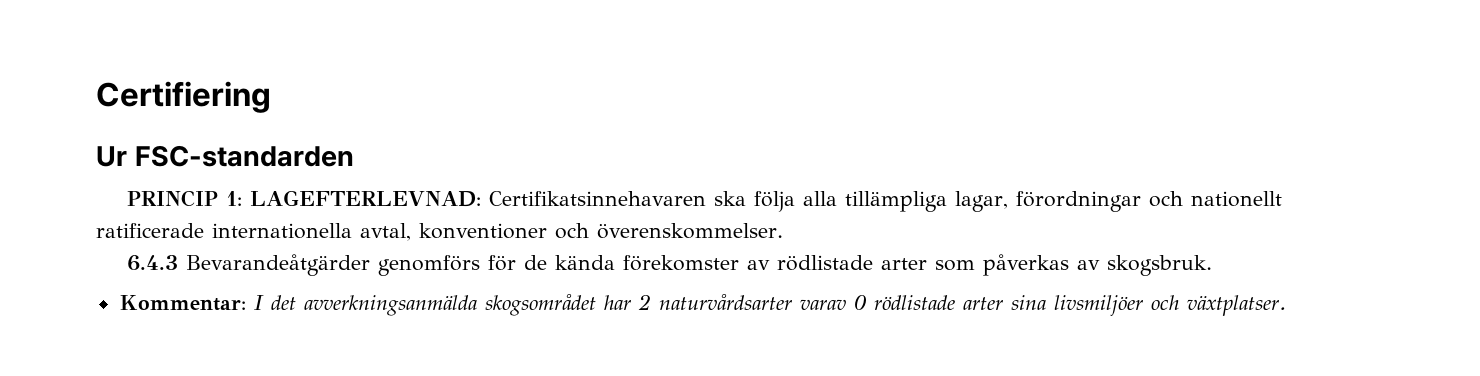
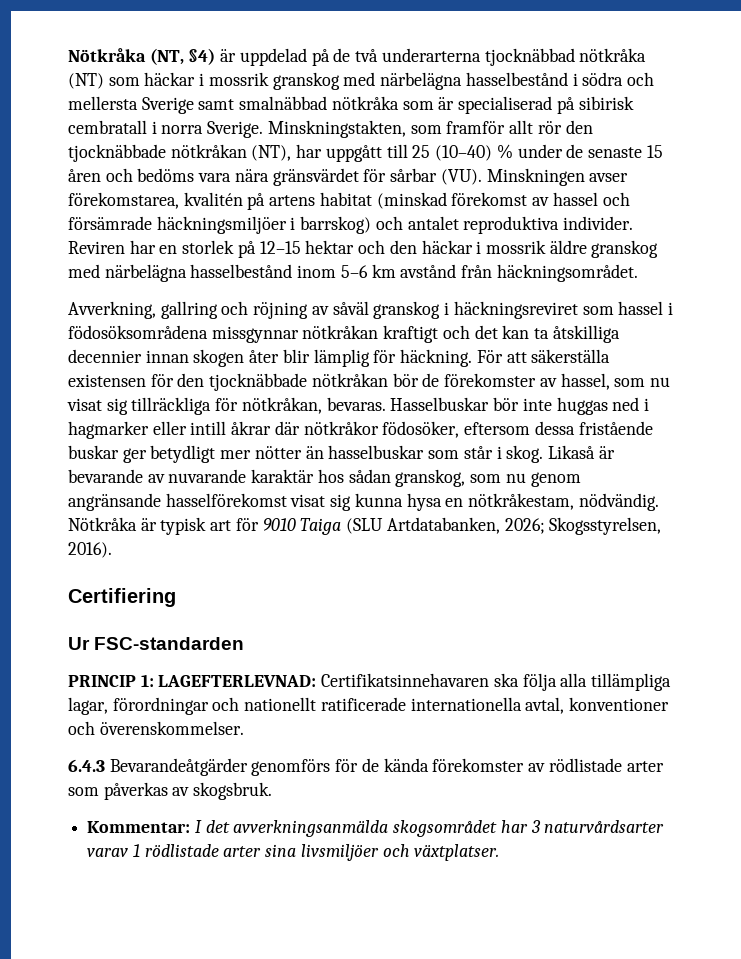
+ Nötkråka (NT, §4) är uppdelad på de två underarterna tjocknäbbad nötkråka (NT) som häckar i mossrik granskog med närbelägna hasselbestånd i södra och mellersta Sverige samt smalnäbbad nötkråka som är specialiserad på sibirisk cembratall i norra Sverige. Minskningstakten, som framför allt rör den tjocknäbbade nötkråkan (NT), har uppgått till 25 (10–40) % under de senaste 15 åren och bedöms vara nära gränsvärdet för sårbar (VU). Minskningen avser förekomstarea, kvalitén på artens habitat (minskad förekomst av hassel och försämrade häckningsmiljöer i barrskog) och antalet reproduktiva individer. Reviren har en storlek på 12–15 hektar och den häckar i mossrik äldre granskog med närbelägna hasselbestånd inom 5–6 km avstånd från häckningsområdet.
+ Avverkning, gallring och röjning av såväl granskog i häckningsreviret som hassel i födosöksområdena missgynnar nötkråkan kraftigt och det kan ta åtskilliga decennier innan skogen åter blir lämplig för häckning. För att säkerställa existensen för den tjocknäbbade nötkråkan bör de förekomster av hassel, som nu visat sig tillräckliga för nötkråkan, bevaras. Hasselbuskar bör inte huggas ned i hagmarker eller intill åkrar där nötkråkor födosöker, eftersom dessa fristående buskar ger betydligt mer nötter än hasselbuskar som står i skog. Likaså är bevarande av nuvarande karaktär hos sådan granskog, som nu genom angränsande hasselförekomst visat sig kunna hysa en nötkråkestam, nödvändig. Nötkråka är typisk art för 9010 Taiga (SLU Artdatabanken, 2026; Skogsstyrelsen, 2016).
- Kommentar: I det avverkningsanmälda skogsområdet har 2 naturvårdsarter varav 0 rödlistade arter sina livsmiljöer och växtplatser.
+ Kommentar: I det avverkningsanmälda skogsområdet har 3 naturvårdsarter varav 1 rödlistade arter sina livsmiljöer och växtplatser.

